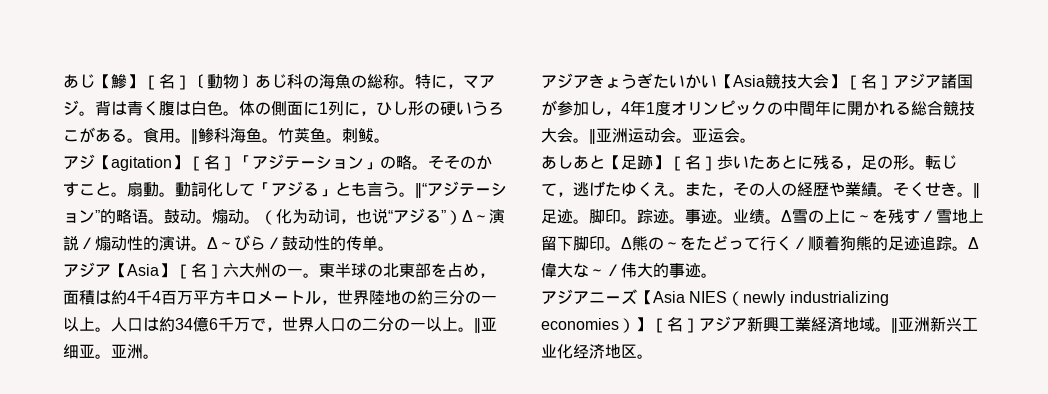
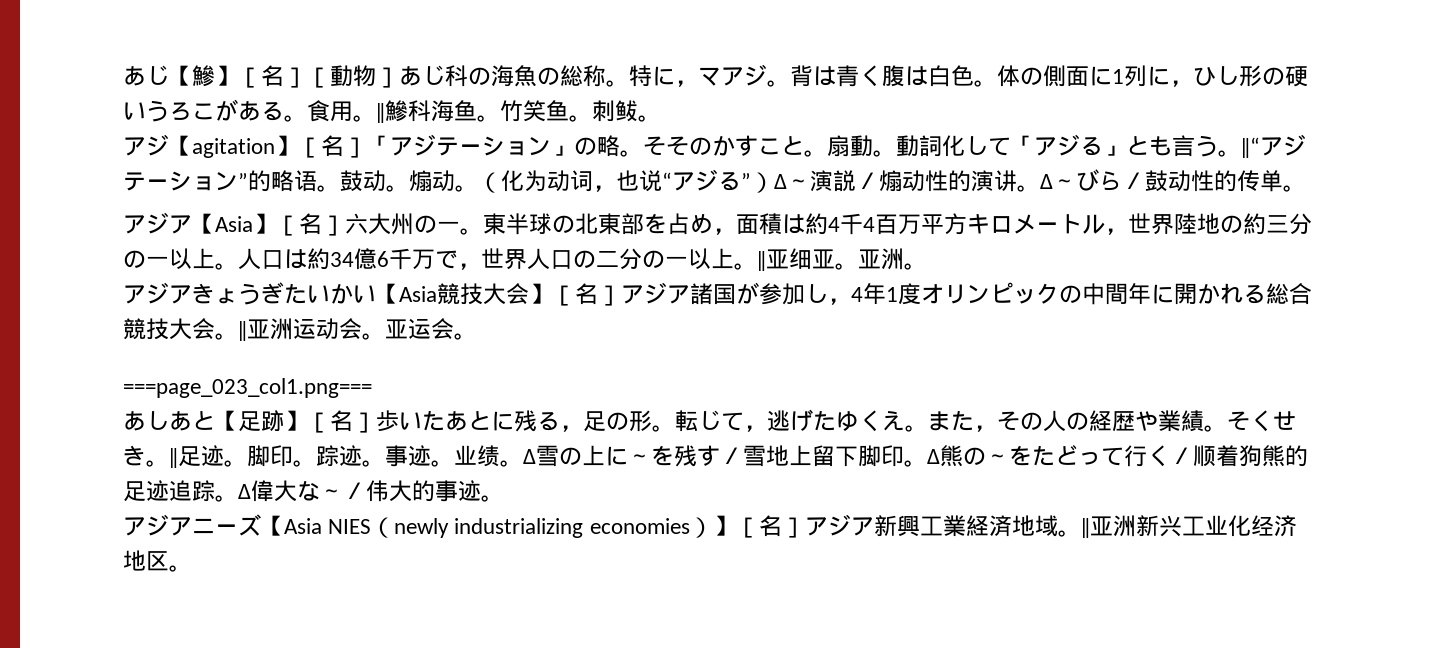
- あじ【鰺】［名］〔動物〕あじ科の海魚の総称。
+ あじ【鰺】［名］［動物］あじ科の海魚の総称。
- ‖鲹科海鱼。
+ ‖鰺科海鱼。
- 竹荚鱼。
+ 竹笑鱼。
+ ===page_023_col1.png===

